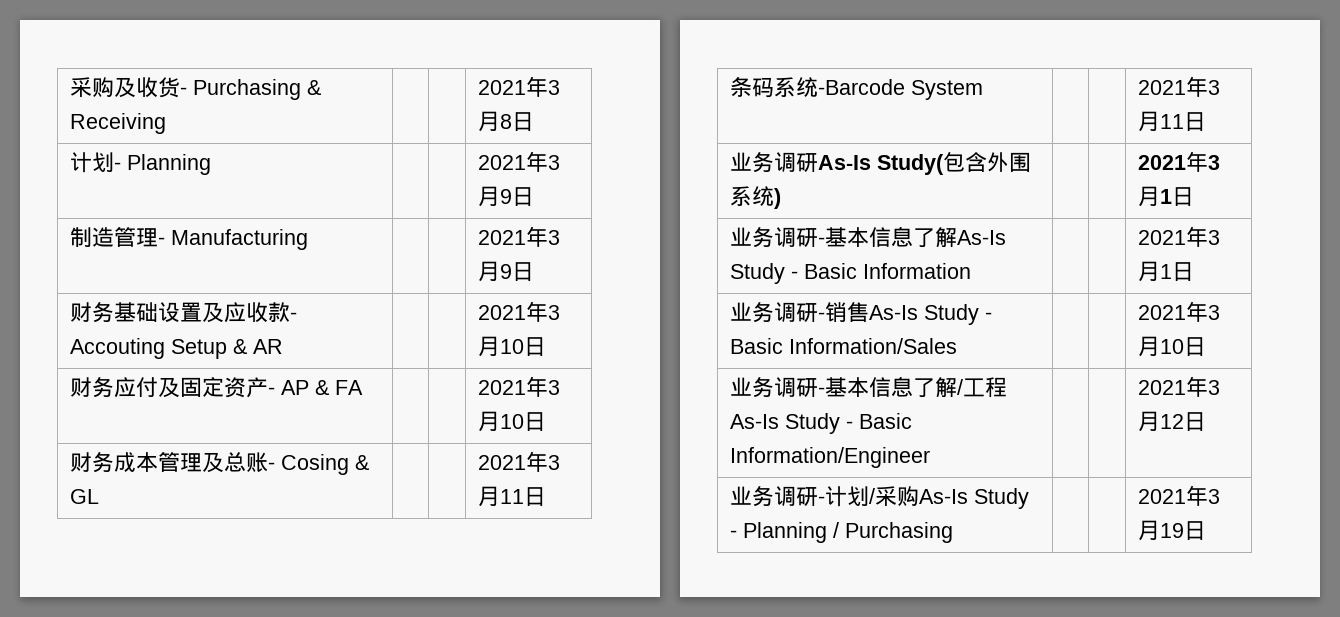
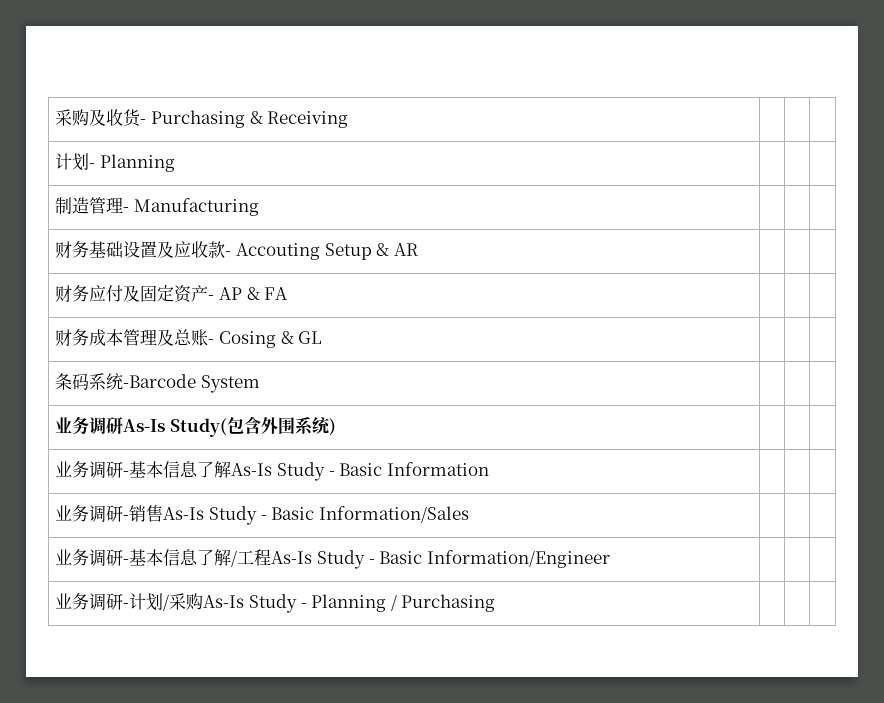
- 采购及收货- Purchasing & Receiving | | | 2021年3月8日
+ 采购及收货- Purchasing & Receiving | | |
- 计划- Planning | | | 2021年3月9日
+ 计划- Planning | | |
- 制造管理- Manufacturing | | | 2021年3月9日
+ 制造管理- Manufacturing | | |
- 财务基础设置及应收款- Accouting Setup & AR | | | 2021年3月10日
+ 财务基础设置及应收款- Accouting Setup & AR | | |
- 财务应付及固定资产- AP & FA | | | 2021年3月10日
+ 财务应付及固定资产- AP & FA | | |
- 财务成本管理及总账- Cosing & GL | | | 2021年3月11日
+ 财务成本管理及总账- Cosing & GL | | |
- 条码系统-Barcode System | | | 2021年3月11日
+ 条码系统-Barcode System | | |
- 业务调研As-Is Study(包含外围系统) | | | 2021年3月1日
+ 业务调研As-Is Study(包含外围系统) | | |
- 业务调研-基本信息了解As-Is Study - Basic Information | | | 2021年3月1日
+ 业务调研-基本信息了解As-Is Study - Basic Information | | |
- 业务调研-销售As-Is Study - Basic Information/Sales | | | 2021年3月10日
+ 业务调研-销售As-Is Study - Basic Information/Sales | | |
- 业务调研-基本信息了解/工程As-Is Study - Basic Information/Engineer | | | 2021年3月12日
+ 业务调研-基本信息了解/工程As-Is Study - Basic Information/Engineer | | |
- 业务调研-计划/采购As-Is Study - Planning / Purchasing | | | 2021年3月19日
+ 业务调研-计划/采购As-Is Study - Planning / Purchasing | | |

